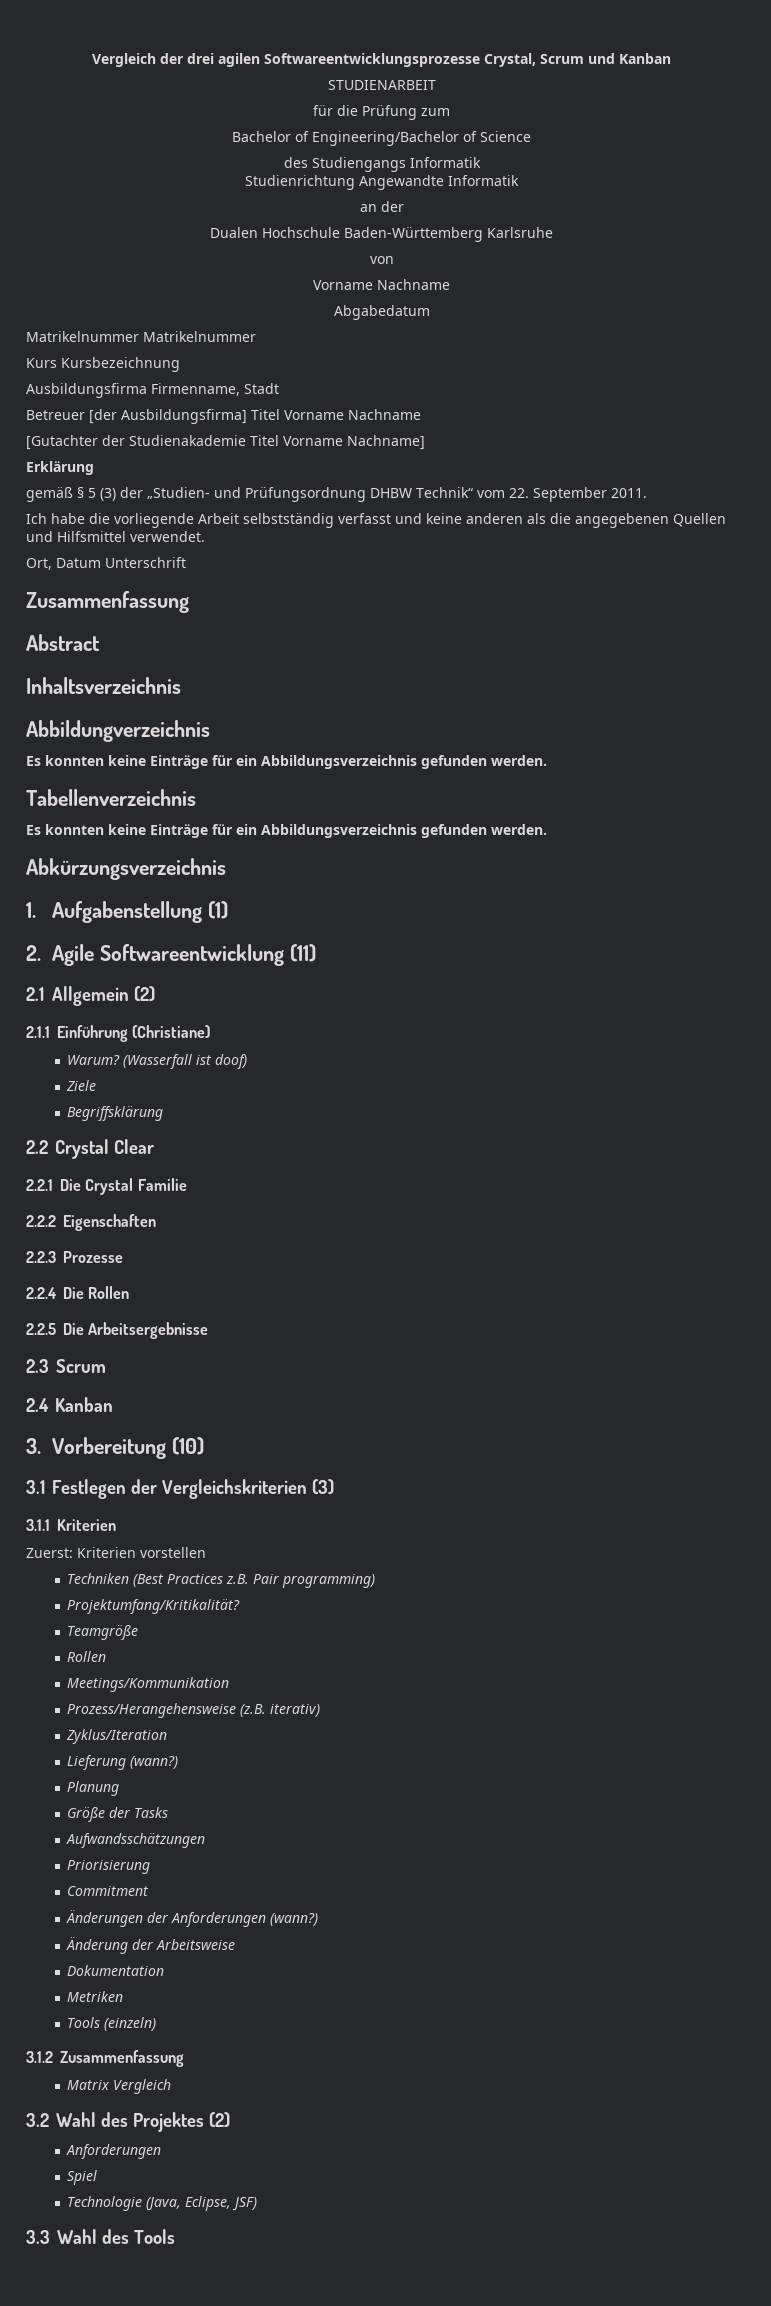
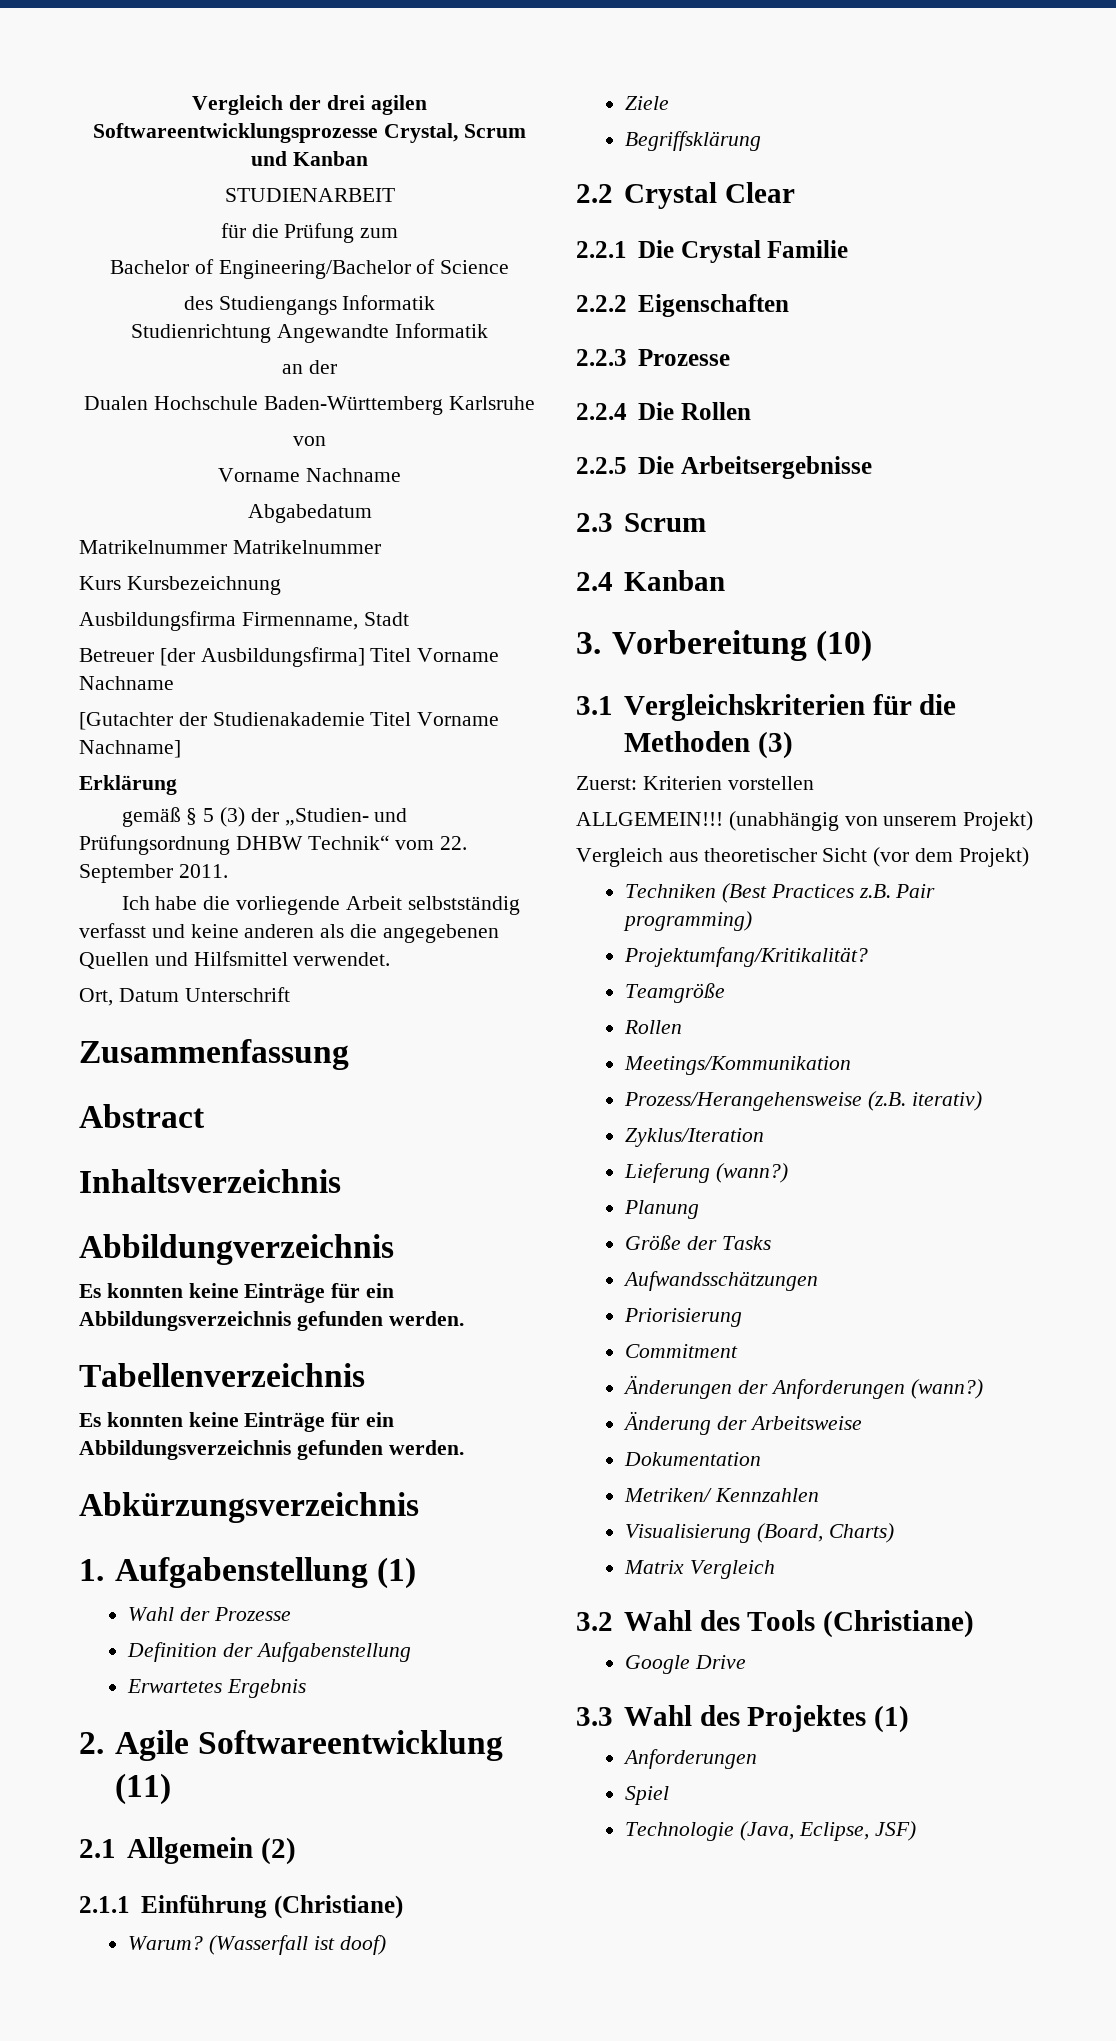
+ Wahl der Prozesse
+ Definition der Aufgabenstellung
+ Erwartetes Ergebnis
- 3.1 Festlegen der Vergleichskriterien (3)
- 3.1.1 Kriterien
+ 3.1 Vergleichskriterien für die Methoden (3)
+ ALLGEMEIN!!! (unabhängig von unserem Projekt)
+ Vergleich aus theoretischer Sicht (vor dem Projekt)
- Metriken
- Tools (einzeln)
- 3.1.2 Zusammenfassung
+ Metriken/ Kennzahlen
+ Visualisierung (Board, Charts)
- 3.2 Wahl des Projektes (2)
+ 3.2 Wahl des Tools (Christiane)
+ Google Drive
+ 3.3 Wahl des Projektes (1)
- 3.3 Wahl des Tools

